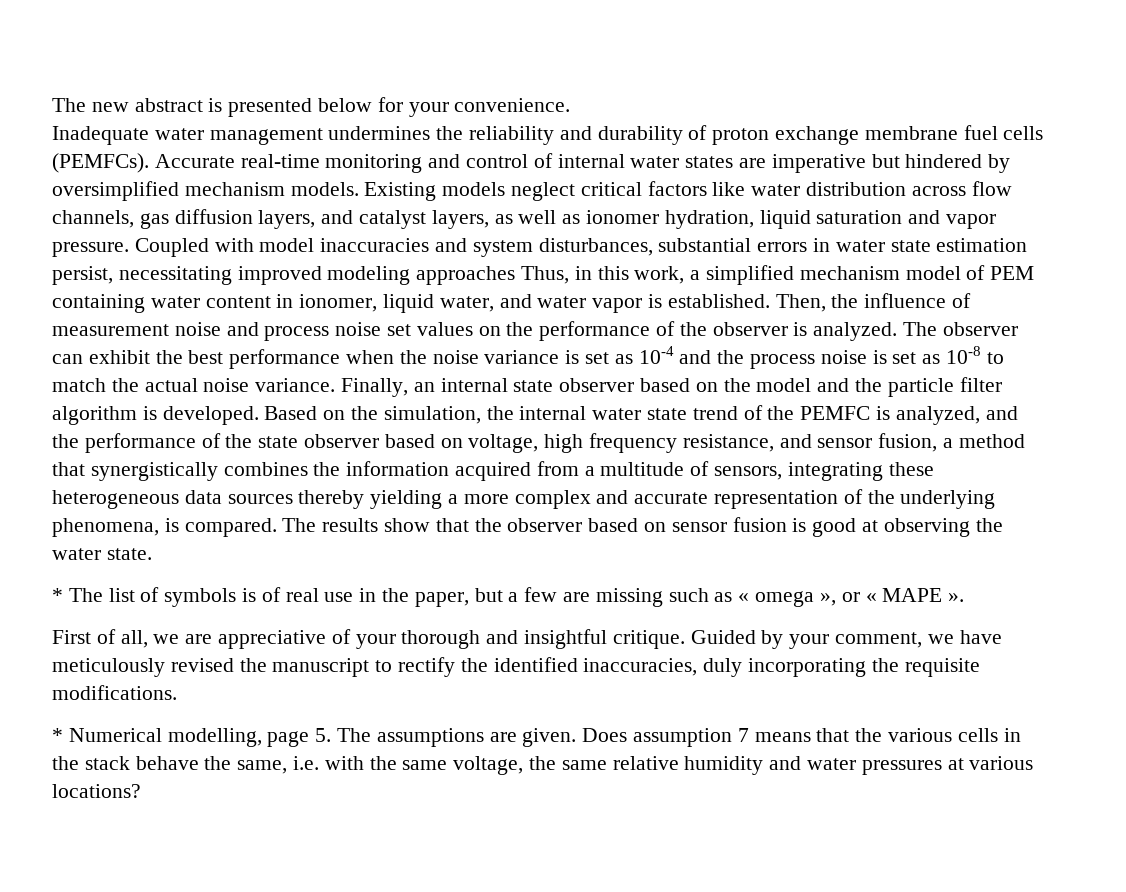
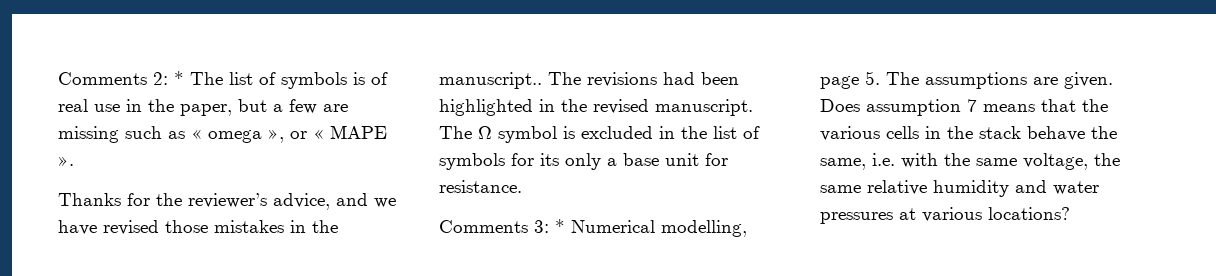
- The new abstract is presented below for your convenience.
- Inadequate water management undermines the reliability and durability of proton exchange membrane fuel cells (PEMFCs). Accurate real-time monitoring and control of internal water states are imperative but hindered by oversimplified mechanism models. Existing models neglect critical factors like water distribution across flow channels, gas diffusion layers, and catalyst layers, as well as ionomer hydration, liquid saturation and vapor pressure. Coupled with model inaccuracies and system disturbances, substantial errors in water state estimation persist, necessitating improved modeling approaches Thus, in this work, a simplified mechanism model of PEM containing water content in ionomer, liquid water, and water vapor is established. Then, the influence of measurement noise and process noise set values on the performance of the observer is analyzed. The observer can exhibit the best performance when the noise variance is set as 10-4 and the process noise is set as 10-8 to match the actual noise variance. Finally, an internal state observer based on the model and the particle filter algorithm is developed. Based on the simulation, the internal water state trend of the PEMFC is analyzed, and the performance of the state observer based on voltage, high frequency resistance, and sensor fusion, a method that synergistically combines the information acquired from a multitude of sensors, integrating these heterogeneous data sources thereby yielding a more complex and accurate representation of the underlying phenomena, is compared. The results show that the observer based on sensor fusion is good at observing the water state.
- * The list of symbols is of real use in the paper, but a few are missing such as « omega », or « MAPE ».
+ Comments 2: * The list of symbols is of real use in the paper, but a few are missing such as « omega », or « MAPE ».
- First of all, we are appreciative of your thorough and insightful critique. Guided by your comment, we have meticulously revised the manuscript to rectify the identified inaccuracies, duly incorporating the requisite modifications.
- * Numerical modelling, page 5. The assumptions are given.
+ Thanks for the reviewer’s advice, and we have revised those mistakes in the manuscript.. The revisions had been highlighted in the revised manuscript. The Ω symbol is excluded in the list of symbols for its only a base unit for resistance.
+ Comments 3: * Numerical modelling, page 5. The assumptions are given.

